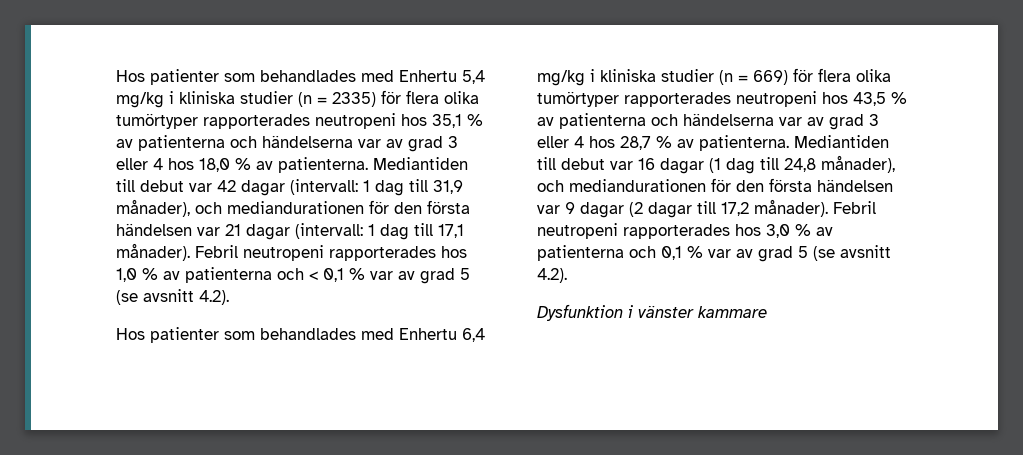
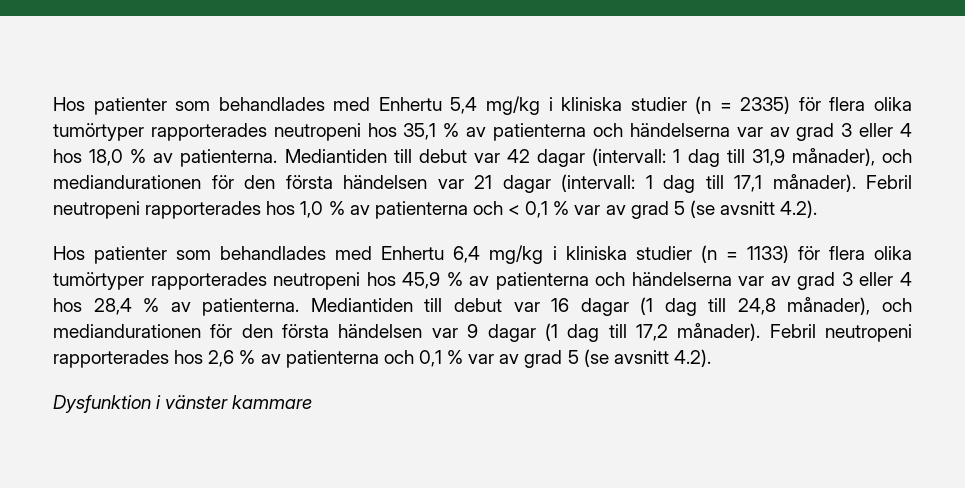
- Hos patienter som behandlades med Enhertu 6,4 mg/kg i kliniska studier (n = 669) för flera olika tumörtyper rapporterades neutropeni hos 43,5 % av patienterna och händelserna var av grad 3 eller 4 hos 28,7 % av patienterna.
+ Hos patienter som behandlades med Enhertu 6,4 mg/kg i kliniska studier (n = 1133) för flera olika tumörtyper rapporterades neutropeni hos 45,9 % av patienterna och händelserna var av grad 3 eller 4 hos 28,4 % av patienterna.
- Mediantiden till debut var 16 dagar (1 dag till 24,8 månader), och mediandurationen för den första händelsen var 9 dagar (2 dagar till 17,2 månader).
+ Mediantiden till debut var 16 dagar (1 dag till 24,8 månader), och mediandurationen för den första händelsen var 9 dagar (1 dag till 17,2 månader).
- Febril neutropeni rapporterades hos 3,0 % av patienterna och 0,1 % var av grad 5 (se avsnitt 4.2).
+ Febril neutropeni rapporterades hos 2,6 % av patienterna och 0,1 % var av grad 5 (se avsnitt 4.2).

